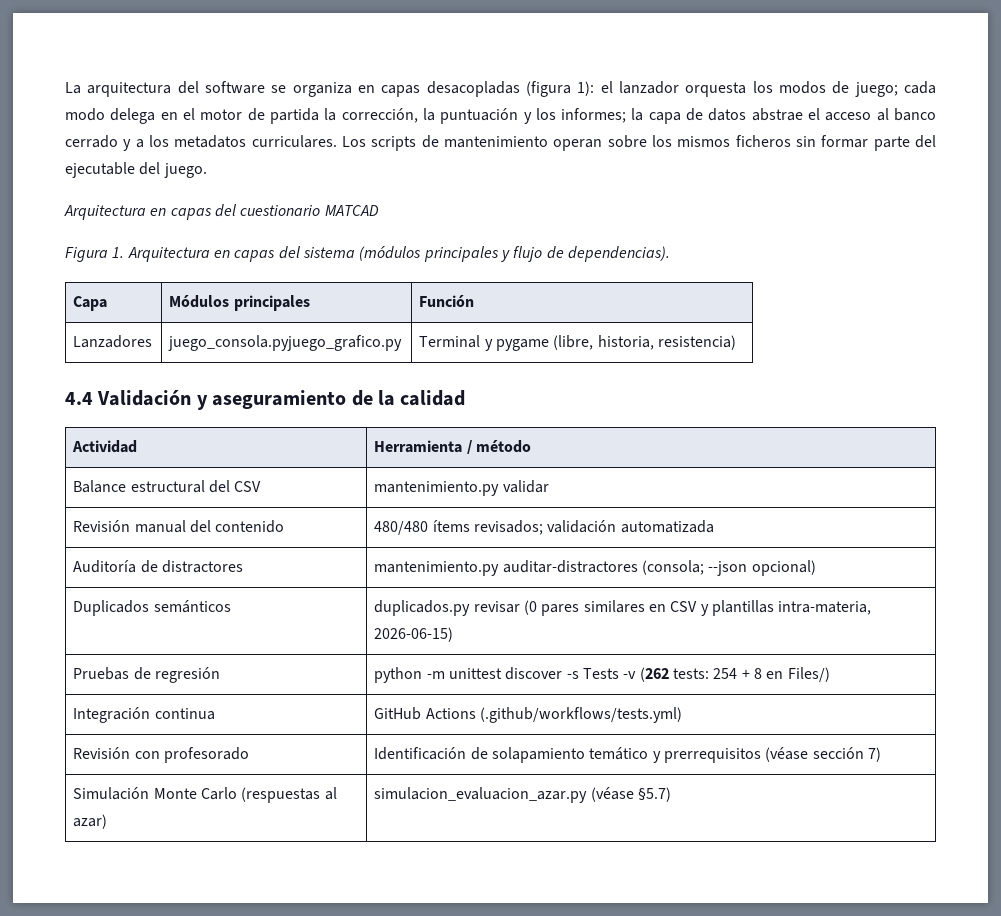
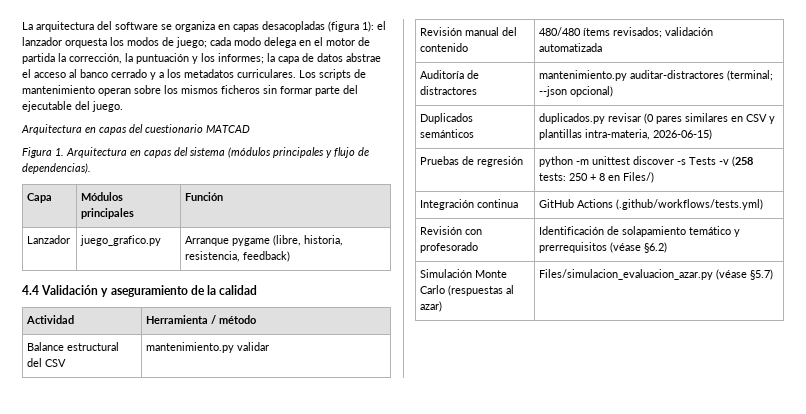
- Lanzadores | juego_consola.pyjuego_grafico.py | Terminal y pygame (libre, historia, resistencia)
+ Lanzador | juego_grafico.py | Arranque pygame (libre, historia, resistencia, feedback)
- Auditoría de distractores | mantenimiento.py auditar-distractores (consola; --json opcional)
+ Auditoría de distractores | mantenimiento.py auditar-distractores (terminal; --json opcional)
- Pruebas de regresión | python -m unittest discover -s Tests -v (262 tests: 254 + 8 en Files/)
+ Pruebas de regresión | python -m unittest discover -s Tests -v (258 tests: 250 + 8 en Files/)
- Revisión con profesorado | Identificación de solapamiento temático y prerrequisitos (véase sección 7)
+ Revisión con profesorado | Identificación de solapamiento temático y prerrequisitos (véase §6.2)
- Simulación Monte Carlo (respuestas al azar) | simulacion_evaluacion_azar.py (véase §5.7)
+ Simulación Monte Carlo (respuestas al azar) | Files/simulacion_evaluacion_azar.py (véase §5.7)

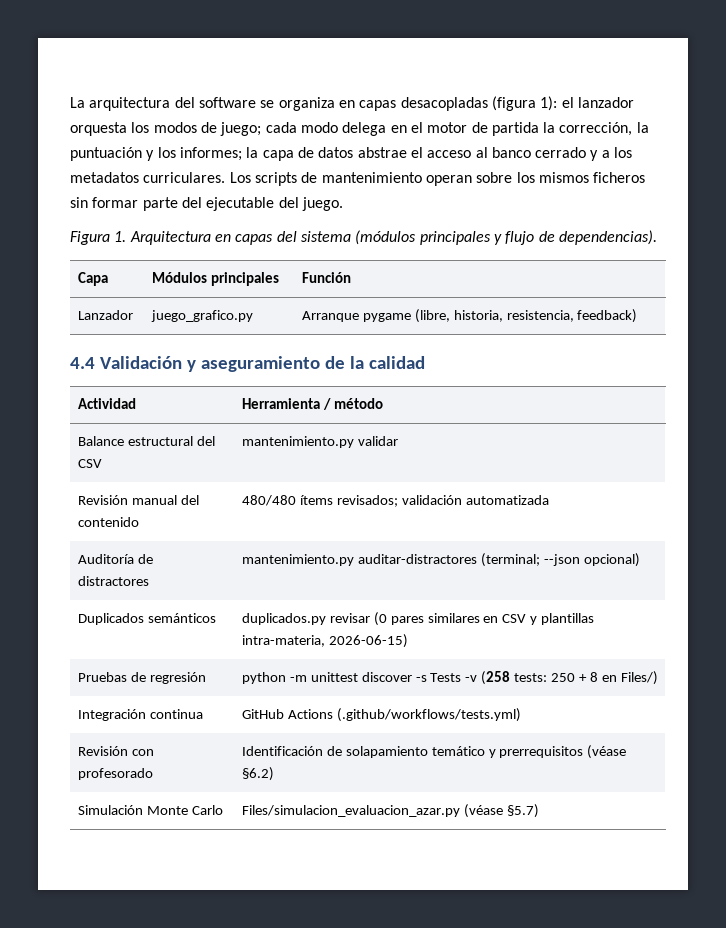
- Arquitectura en capas del cuestionario MATCAD
- Simulación Monte Carlo (respuestas al azar) | Files/simulacion_evaluacion_azar.py (véase §5.7)
+ Simulación Monte Carlo | Files/simulacion_evaluacion_azar.py (véase §5.7)

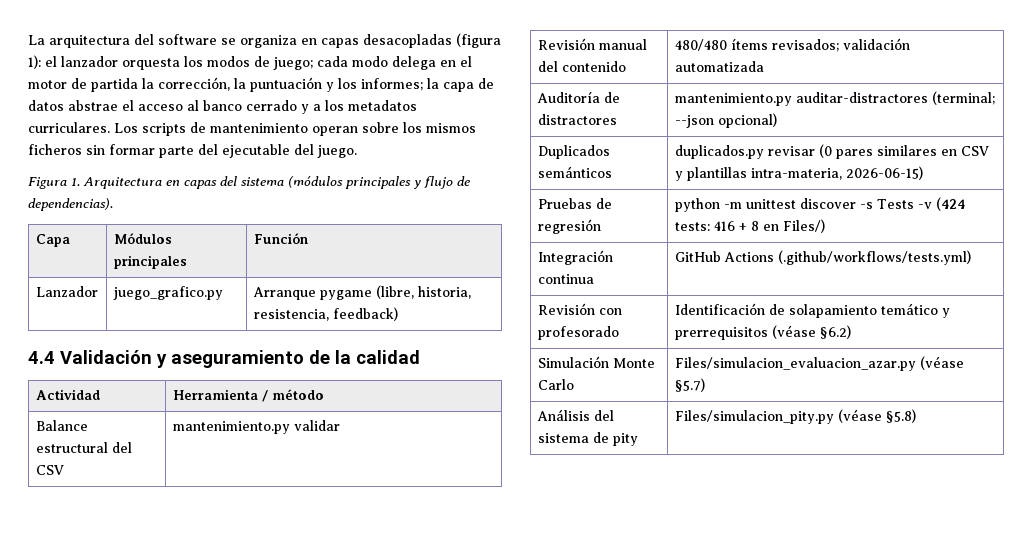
- Pruebas de regresión | python -m unittest discover -s Tests -v (258 tests: 250 + 8 en Files/)
+ Pruebas de regresión | python -m unittest discover -s Tests -v (424 tests: 416 + 8 en Files/)
+ Análisis del sistema de pity | Files/simulacion_pity.py (véase §5.8)

